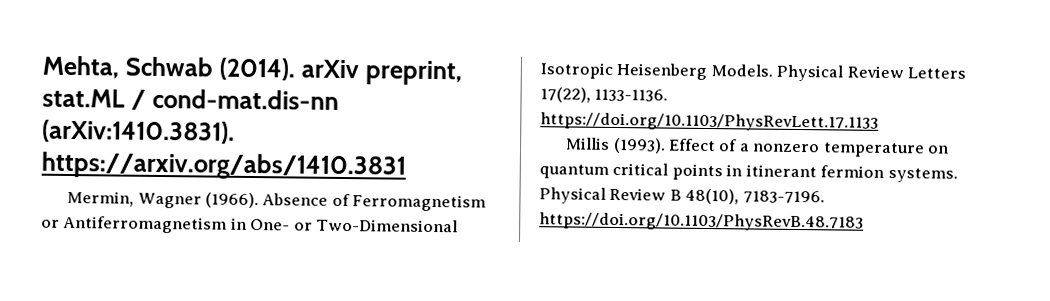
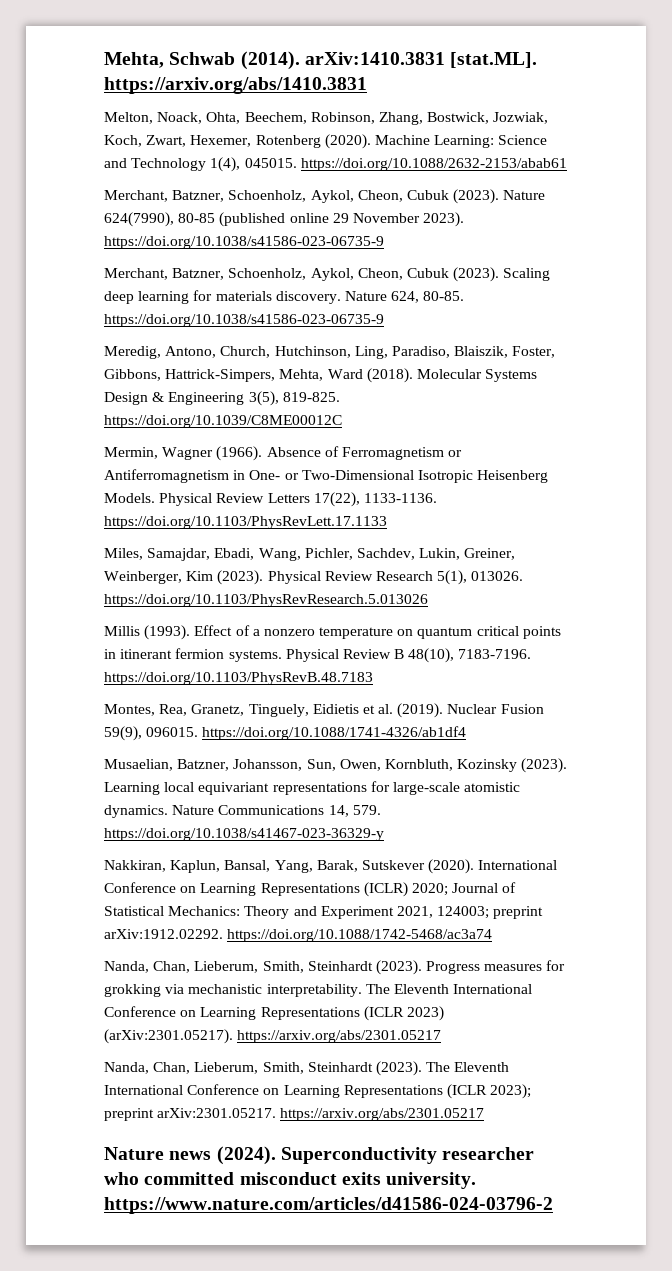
- Mehta, Schwab (2014). arXiv preprint, stat.ML / cond-mat.dis-nn (arXiv:1410.3831). https://arxiv.org/abs/1410.3831
+ Mehta, Schwab (2014). arXiv:1410.3831 [stat.ML]. https://arxiv.org/abs/1410.3831
+ Melton, Noack, Ohta, Beechem, Robinson, Zhang, Bostwick, Jozwiak, Koch, Zwart, Hexemer, Rotenberg (2020). Machine Learning: Science and Technology 1(4), 045015. https://doi.org/10.1088/2632-2153/abab61
+ Merchant, Batzner, Schoenholz, Aykol, Cheon, Cubuk (2023). Nature 624(7990), 80-85 (published online 29 November 2023). https://doi.org/10.1038/s41586-023-06735-9
+ Merchant, Batzner, Schoenholz, Aykol, Cheon, Cubuk (2023). Scaling deep learning for materials discovery. Nature 624, 80-85. https://doi.org/10.1038/s41586-023-06735-9
+ Meredig, Antono, Church, Hutchinson, Ling, Paradiso, Blaiszik, Foster, Gibbons, Hattrick-Simpers, Mehta, Ward (2018). Molecular Systems Design & Engineering 3(5), 819-825. https://doi.org/10.1039/C8ME00012C
+ Miles, Samajdar, Ebadi, Wang, Pichler, Sachdev, Lukin, Greiner, Weinberger, Kim (2023). Physical Review Research 5(1), 013026. https://doi.org/10.1103/PhysRevResearch.5.013026
+ Montes, Rea, Granetz, Tinguely, Eidietis et al. (2019). Nuclear Fusion 59(9), 096015. https://doi.org/10.1088/1741-4326/ab1df4
+ Musaelian, Batzner, Johansson, Sun, Owen, Kornbluth, Kozinsky (2023). Learning local equivariant representations for large-scale atomistic dynamics. Nature Communications 14, 579. https://doi.org/10.1038/s41467-023-36329-y
+ Nakkiran, Kaplun, Bansal, Yang, Barak, Sutskever (2020). International Conference on Learning Representations (ICLR) 2020; Journal of Statistical Mechanics: Theory and Experiment 2021, 124003; preprint arXiv:1912.02292. https://doi.org/10.1088/1742-5468/ac3a74
+ Nanda, Chan, Lieberum, Smith, Steinhardt (2023). Progress measures for grokking via mechanistic interpretability. The Eleventh International Conference on Learning Representations (ICLR 2023) (arXiv:2301.05217). https://arxiv.org/abs/2301.05217
+ Nanda, Chan, Lieberum, Smith, Steinhardt (2023). The Eleventh International Conference on Learning Representations (ICLR 2023); preprint arXiv:2301.05217. https://arxiv.org/abs/2301.05217
+ Nature news (2024). Superconductivity researcher who committed misconduct exits university. https://www.nature.com/articles/d41586-024-03796-2

